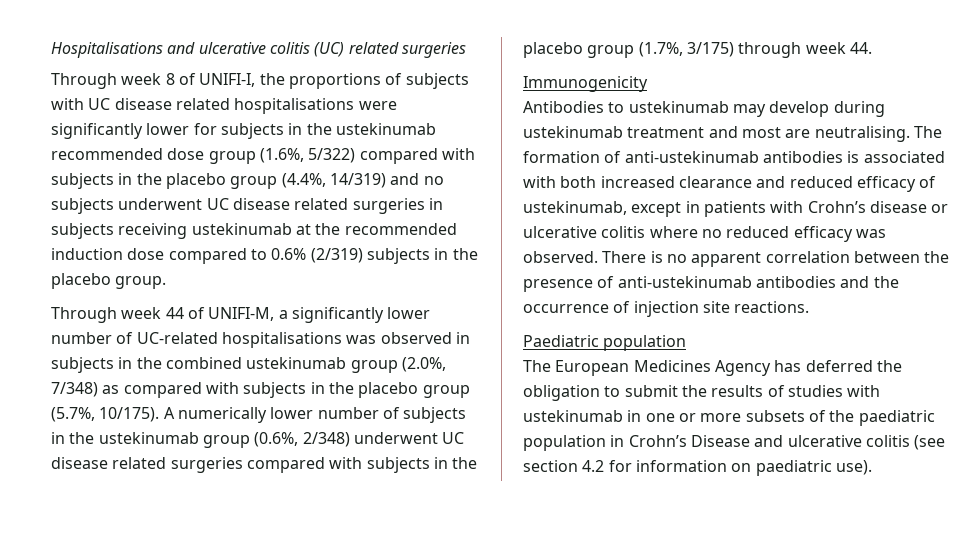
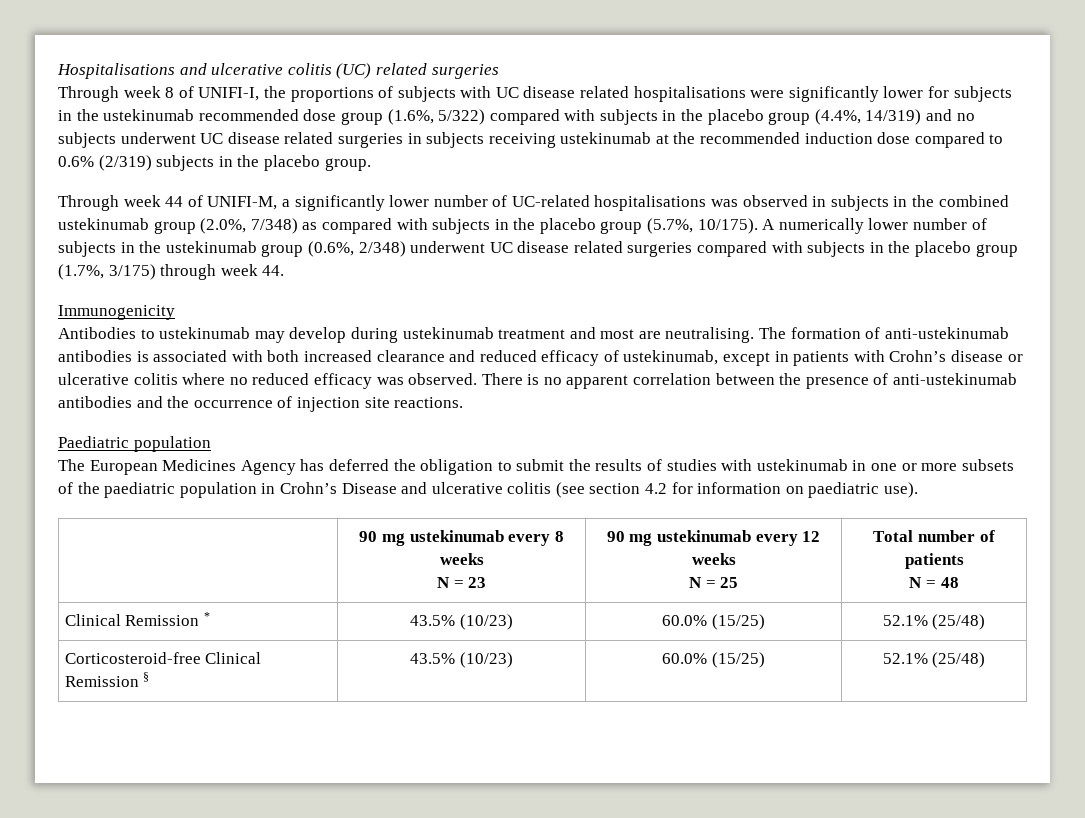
+ | 90 mg ustekinumab every 8 weeks
+ N = 23 | 90 mg ustekinumab every 12 weeks
+ N = 25 | Total number of patients
+ N = 48
+ Clinical Remission * | 43.5% (10/23) | 60.0% (15/25) | 52.1% (25/48)
+ Corticosteroid-free Clinical Remission § | 43.5% (10/23) | 60.0% (15/25) | 52.1% (25/48)

